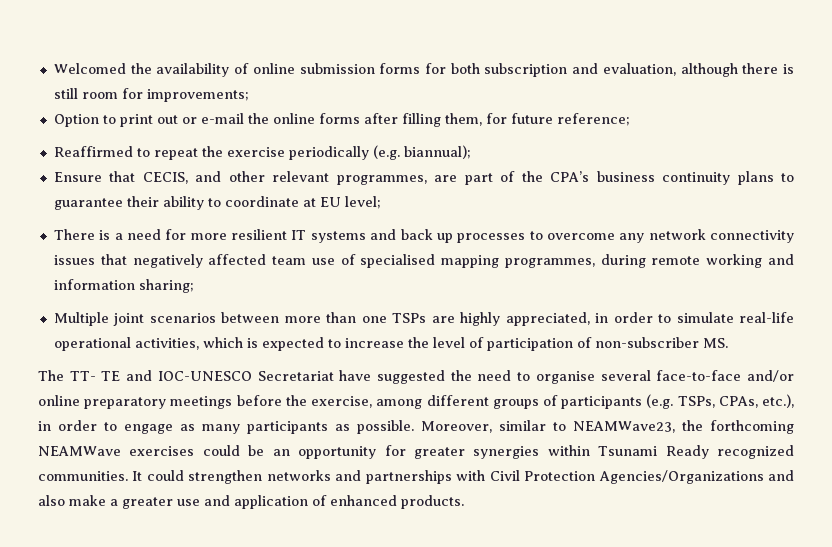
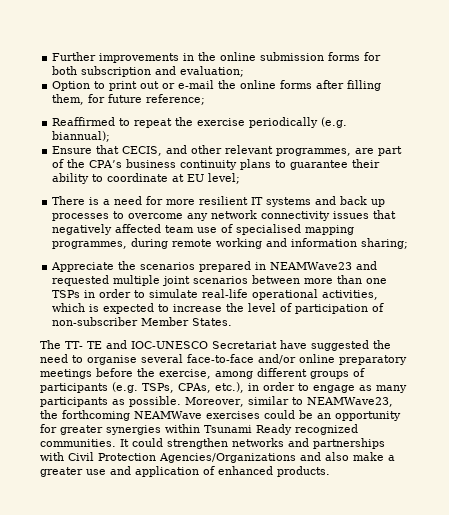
- Welcomed the availability of online submission forms for both subscription and evaluation, although there is still room for improvements;
+ Further improvements in the online submission forms for both subscription and evaluation;
- Multiple joint scenarios between more than one TSPs are highly appreciated, in order to simulate real-life operational activities, which is expected to increase the level of participation of non-subscriber MS.
+ Appreciate the scenarios prepared in NEAMWave23 and requested multiple joint scenarios between more than one TSPs in order to simulate real-life operational activities, which is expected to increase the level of participation of non-subscriber Member States.

